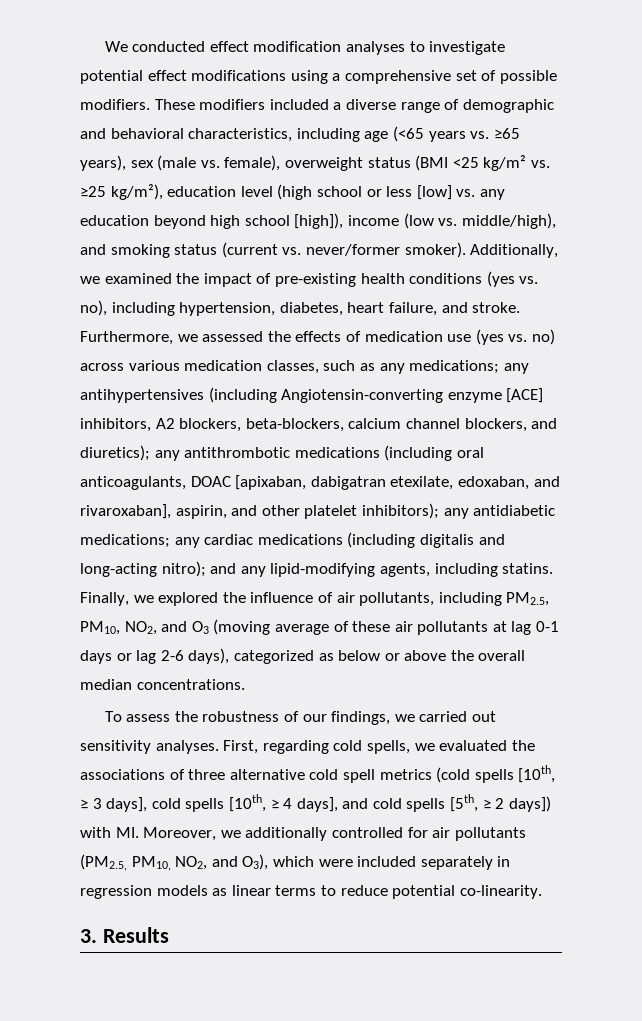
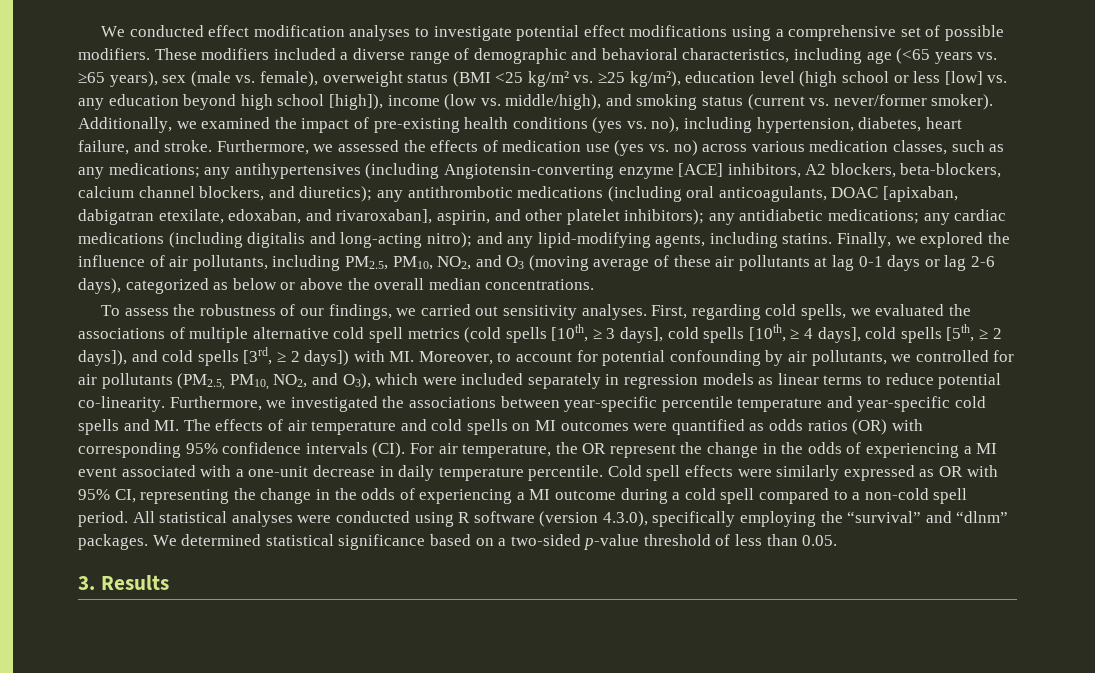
- First, regarding cold spells, we evaluated the associations of three alternative cold spell metrics (cold spells [10th, ≥ 3 days], cold spells [10th, ≥ 4 days], and cold spells [5th, ≥ 2 days]) with MI. Moreover, we additionally controlled for air pollutants (PM2.5, PM10, NO2, and O3), which were included separately in regression models as linear terms to reduce potential co-linearity.
+ First, regarding cold spells, we evaluated the associations of multiple alternative cold spell metrics (cold spells [10th, ≥ 3 days], cold spells [10th, ≥ 4 days], cold spells [5th, ≥ 2 days]), and cold spells [3rd, ≥ 2 days]) with MI. Moreover, to account for potential confounding by air pollutants, we controlled for air pollutants (PM2.5, PM10, NO2, and O3), which were included separately in regression models as linear terms to reduce potential co-linearity. Furthermore, we investigated the associations between year-specific percentile temperature and year-specific cold spells and MI. The effects of air temperature and cold spells on MI outcomes were quantified as odds ratios (OR) with corresponding 95% confidence intervals (CI). For air temperature, the OR represent the change in the odds of experiencing a MI event associated with a one-unit decrease in daily temperature percentile. Cold spell effects were similarly expressed as OR with 95% CI, representing the change in the odds of experiencing a MI outcome during a cold spell compared to a non-cold spell period. All statistical analyses were conducted using R software (version 4.3.0), specifically employing the “survival” and “dlnm” packages. We determined statistical significance based on a two-sided p-value threshold of less than 0.05.

